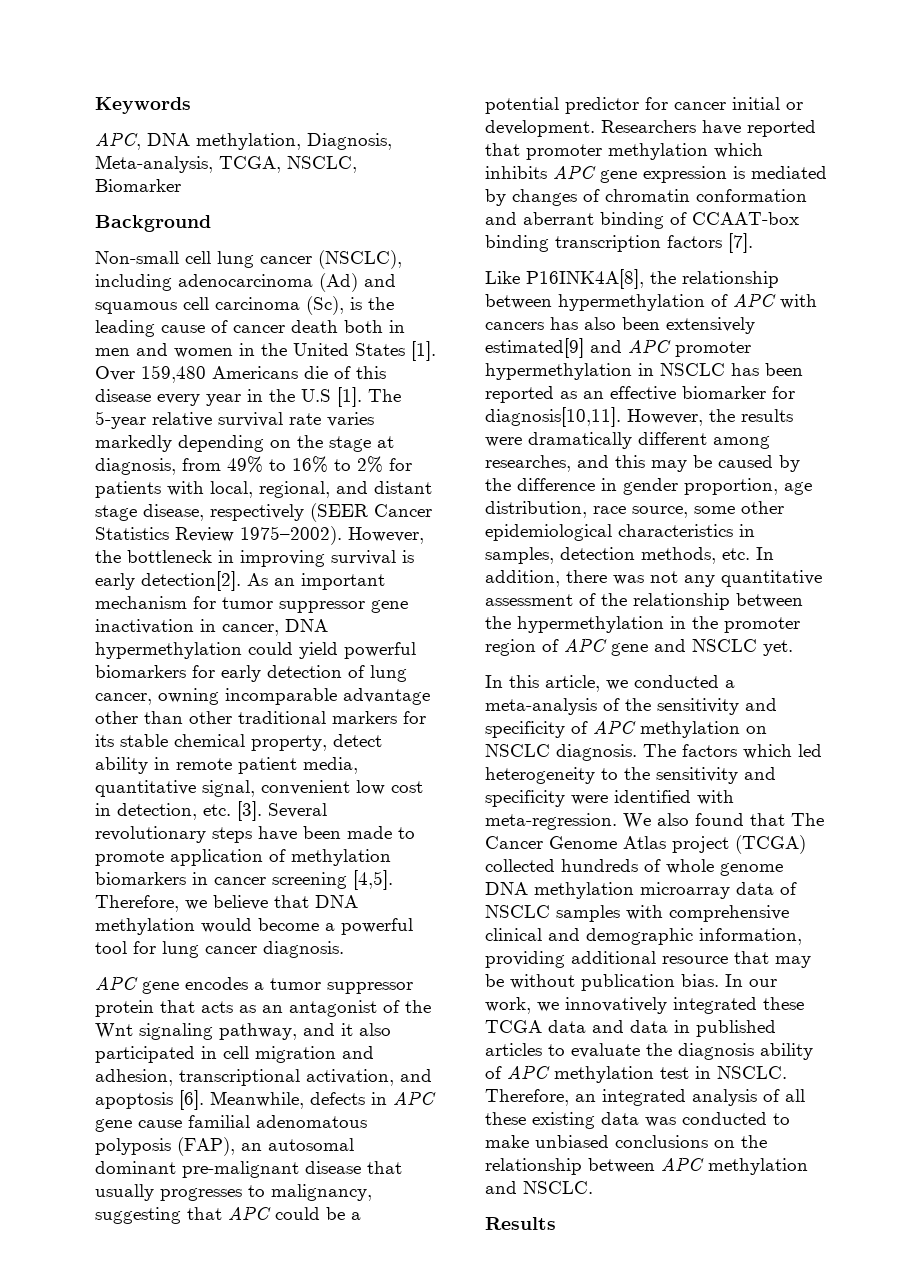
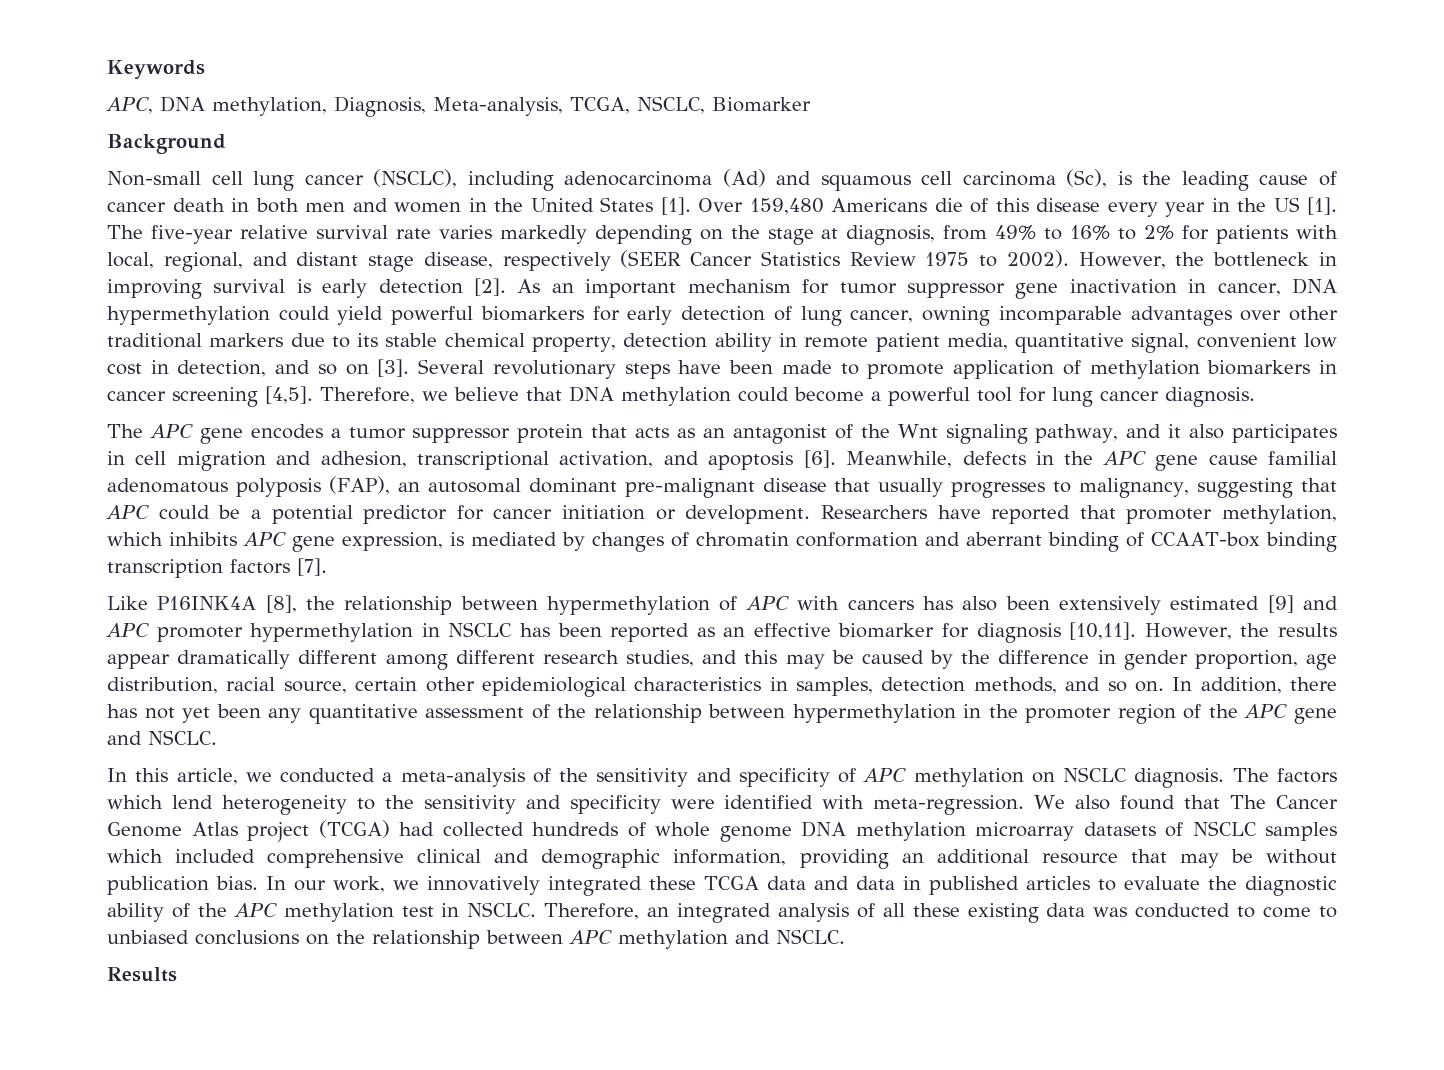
- Non-small cell lung cancer (NSCLC), including adenocarcinoma (Ad) and squamous cell carcinoma (Sc), is the leading cause of cancer death both in men and women in the United States [1].
+ Non-small cell lung cancer (NSCLC), including adenocarcinoma (Ad) and squamous cell carcinoma (Sc), is the leading cause of cancer death in both men and women in the United States [1].
- Over 159,480 Americans die of this disease every year in the U.S [1].
+ Over 159,480 Americans die of this disease every year in the US [1].
- The 5-year relative survival rate varies markedly depending on the stage at diagnosis, from 49% to 16% to 2% for patients with local, regional, and distant stage disease, respectively (SEER Cancer Statistics Review 1975–2002).
+ The five-year relative survival rate varies markedly depending on the stage at diagnosis, from 49% to 16% to 2% for patients with local, regional, and distant stage disease, respectively (SEER Cancer Statistics Review 1975 to 2002).
- However, the bottleneck in improving survival is early detection[2].
+ However, the bottleneck in improving survival is early detection [2].
- As an important mechanism for tumor suppressor gene inactivation in cancer, DNA hypermethylation could yield powerful biomarkers for early detection of lung cancer, owning incomparable advantage other than other traditional markers for its stable chemical property, detect ability in remote patient media, quantitative signal, convenient low cost in detection, etc. [3].
+ As an important mechanism for tumor suppressor gene inactivation in cancer, DNA hypermethylation could yield powerful biomarkers for early detection of lung cancer, owning incomparable advantages over other traditional markers due to its stable chemical property, detection ability in remote patient media, quantitative signal, convenient low cost in detection, and so on [3].
- Therefore, we believe that DNA methylation would become a powerful tool for lung cancer diagnosis.
+ Therefore, we believe that DNA methylation could become a powerful tool for lung cancer diagnosis.
- APC gene encodes a tumor suppressor protein that acts as an antagonist of the Wnt signaling pathway, and it also participated in cell migration and adhesion, transcriptional activation, and apoptosis [6].
+ The APC gene encodes a tumor suppressor protein that acts as an antagonist of the Wnt signaling pathway, and it also participates in cell migration and adhesion, transcriptional activation, and apoptosis [6].
- Meanwhile, defects in APC gene cause familial adenomatous polyposis (FAP), an autosomal dominant pre-malignant disease that usually progresses to malignancy, suggesting that APC could be a potential predictor for cancer initial or development.
+ Meanwhile, defects in the APC gene cause familial adenomatous polyposis (FAP), an autosomal dominant pre-malignant disease that usually progresses to malignancy, suggesting that APC could be a potential predictor for cancer initiation or development.
- Researchers have reported that promoter methylation which inhibits APC gene expression is mediated by changes of chromatin conformation and aberrant binding of CCAAT-box binding transcription factors [7].
+ Researchers have reported that promoter methylation, which inhibits APC gene expression, is mediated by changes of chromatin conformation and aberrant binding of CCAAT-box binding transcription factors [7].
- Like P16INK4A[8], the relationship between hypermethylation of APC with cancers has also been extensively estimated[9] and APC promoter hypermethylation in NSCLC has been reported as an effective biomarker for diagnosis[10,11].
+ Like P16INK4A [8], the relationship between hypermethylation of APC with cancers has also been extensively estimated [9] and APC promoter hypermethylation in NSCLC has been reported as an effective biomarker for diagnosis [10,11].
- However, the results were dramatically different among researches, and this may be caused by the difference in gender proportion, age distribution, race source, some other epidemiological characteristics in samples, detection methods, etc. In addition, there was not any quantitative assessment of the relationship between the hypermethylation in the promoter region of APC gene and NSCLC yet.
+ However, the results appear dramatically different among different research studies, and this may be caused by the difference in gender proportion, age distribution, racial source, certain other epidemiological characteristics in samples, detection methods, and so on. In addition, there has not yet been any quantitative assessment of the relationship between hypermethylation in the promoter region of the APC gene and NSCLC.
- The factors which led heterogeneity to the sensitivity and specificity were identified with meta-regression.
+ The factors which lend heterogeneity to the sensitivity and specificity were identified with meta-regression.
- We also found that The Cancer Genome Atlas project (TCGA) collected hundreds of whole genome DNA methylation microarray data of NSCLC samples with comprehensive clinical and demographic information, providing additional resource that may be without publication bias.
+ We also found that The Cancer Genome Atlas project (TCGA) had collected hundreds of whole genome DNA methylation microarray datasets of NSCLC samples which included comprehensive clinical and demographic information, providing an additional resource that may be without publication bias.
- In our work, we innovatively integrated these TCGA data and data in published articles to evaluate the diagnosis ability of APC methylation test in NSCLC.
+ In our work, we innovatively integrated these TCGA data and data in published articles to evaluate the diagnostic ability of the APC methylation test in NSCLC.
- Therefore, an integrated analysis of all these existing data was conducted to make unbiased conclusions on the relationship between APC methylation and NSCLC.
+ Therefore, an integrated analysis of all these existing data was conducted to come to unbiased conclusions on the relationship between APC methylation and NSCLC.

